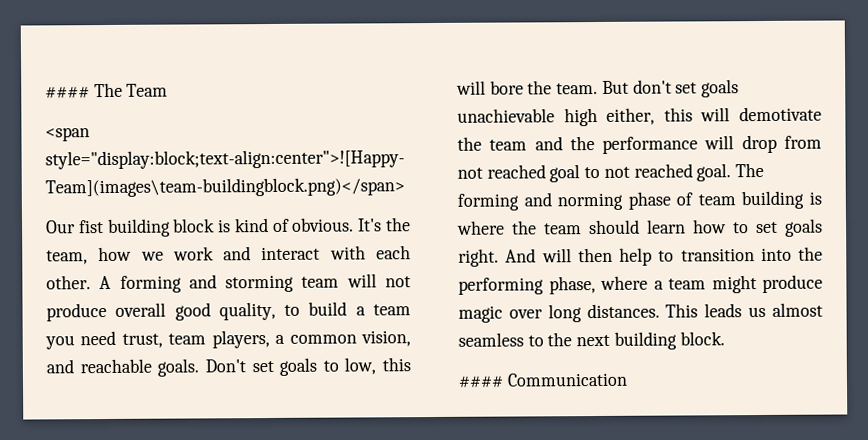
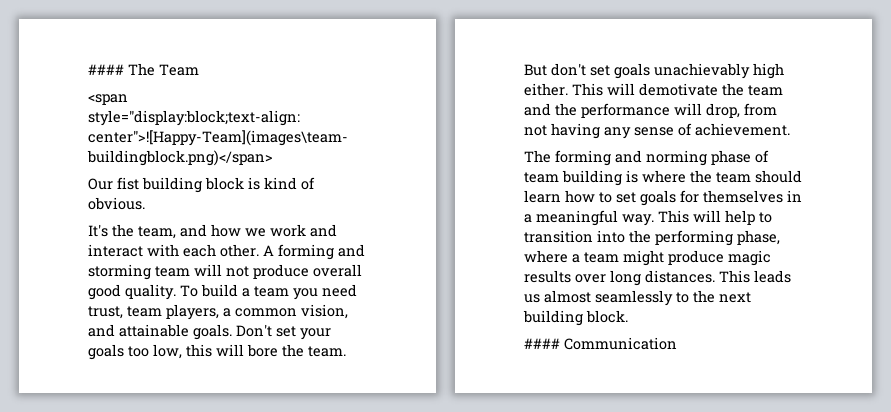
- Our fist building block is kind of obvious. It's the team, how we work and interact with each other.
+ Our fist building block is kind of obvious.
+ It's the team, and how we work and interact with each other.
- A forming and storming team will not produce overall good quality, to build a team you need trust, team players, a common vision, and reachable goals.
+ A forming and storming team will not produce overall good quality. To build a team you need trust, team players, a common vision, and attainable goals.
- Don't set goals to low, this will bore the team.
+ Don't set your goals too low, this will bore the team.
- But don't set goals unachievable high either, this will demotivate the team and the performance will drop from not reached goal to not reached goal. The forming and norming phase of team building is where the team should learn how to set goals right. And will then help to transition into the performing phase, where a team might produce magic over long distances.
+ But don't set goals unachievably high either. This will demotivate the team and the performance will drop, from not having any sense of achievement.
+ The forming and norming phase of team building is where the team should learn how to set goals for themselves in a meaningful way. This will help to transition into the performing phase, where a team might produce magic results over long distances.
- This leads us almost seamless to the next building block.
+ This leads us almost seamlessly to the next building block.

